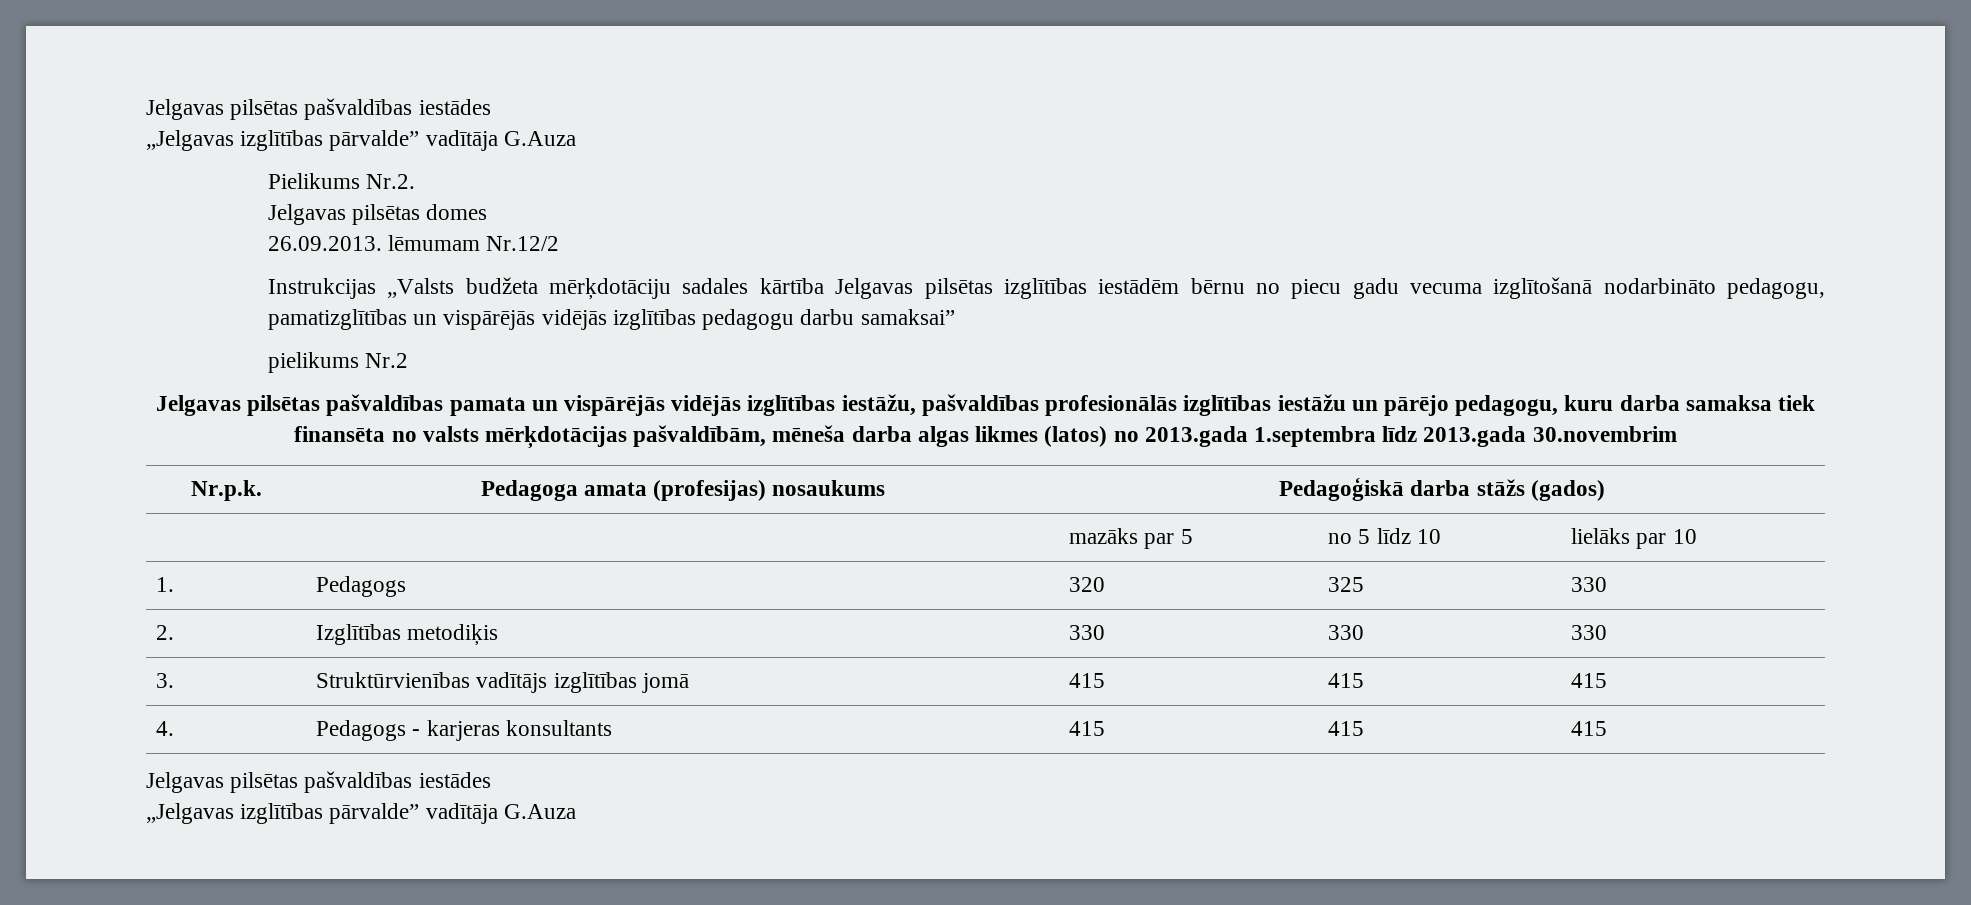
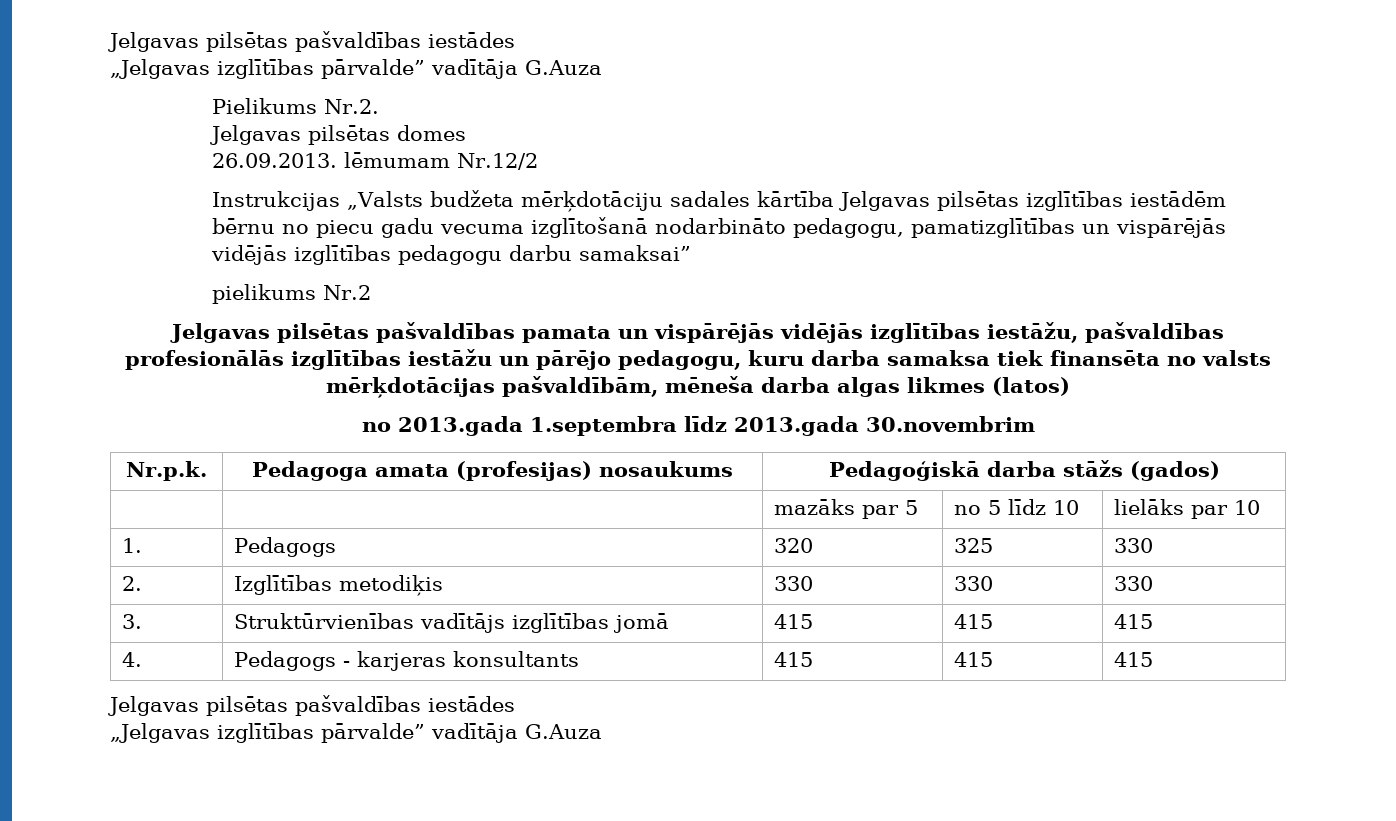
- Jelgavas pilsētas pašvaldības pamata un vispārējās vidējās izglītības iestāžu, pašvaldības profesionālās izglītības iestāžu un pārējo pedagogu, kuru darba samaksa tiek finansēta no valsts mērķdotācijas pašvaldībām, mēneša darba algas likmes (latos) no 2013.gada 1.septembra līdz 2013.gada 30.novembrim
+ Jelgavas pilsētas pašvaldības pamata un vispārējās vidējās izglītības iestāžu, pašvaldības profesionālās izglītības iestāžu un pārējo pedagogu, kuru darba samaksa tiek finansēta no valsts mērķdotācijas pašvaldībām, mēneša darba algas likmes (latos)
+ no 2013.gada 1.septembra līdz 2013.gada 30.novembrim

